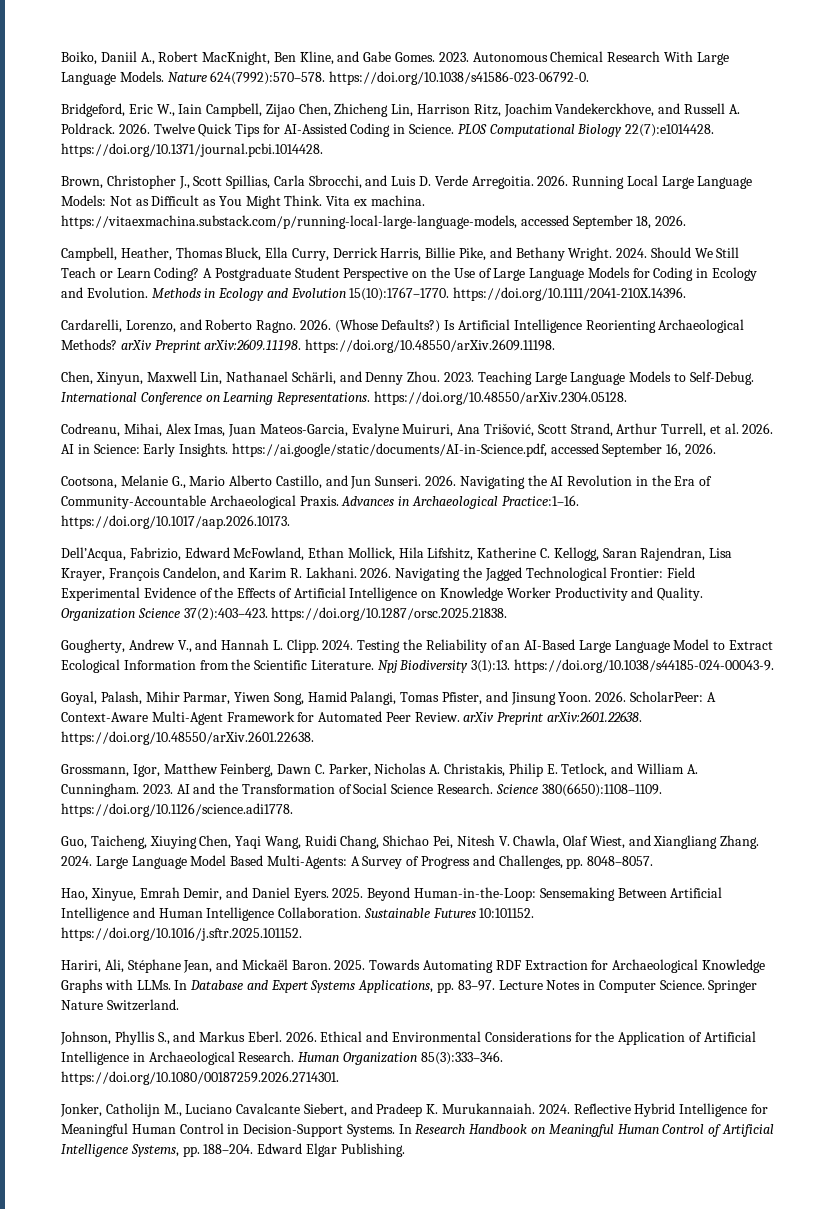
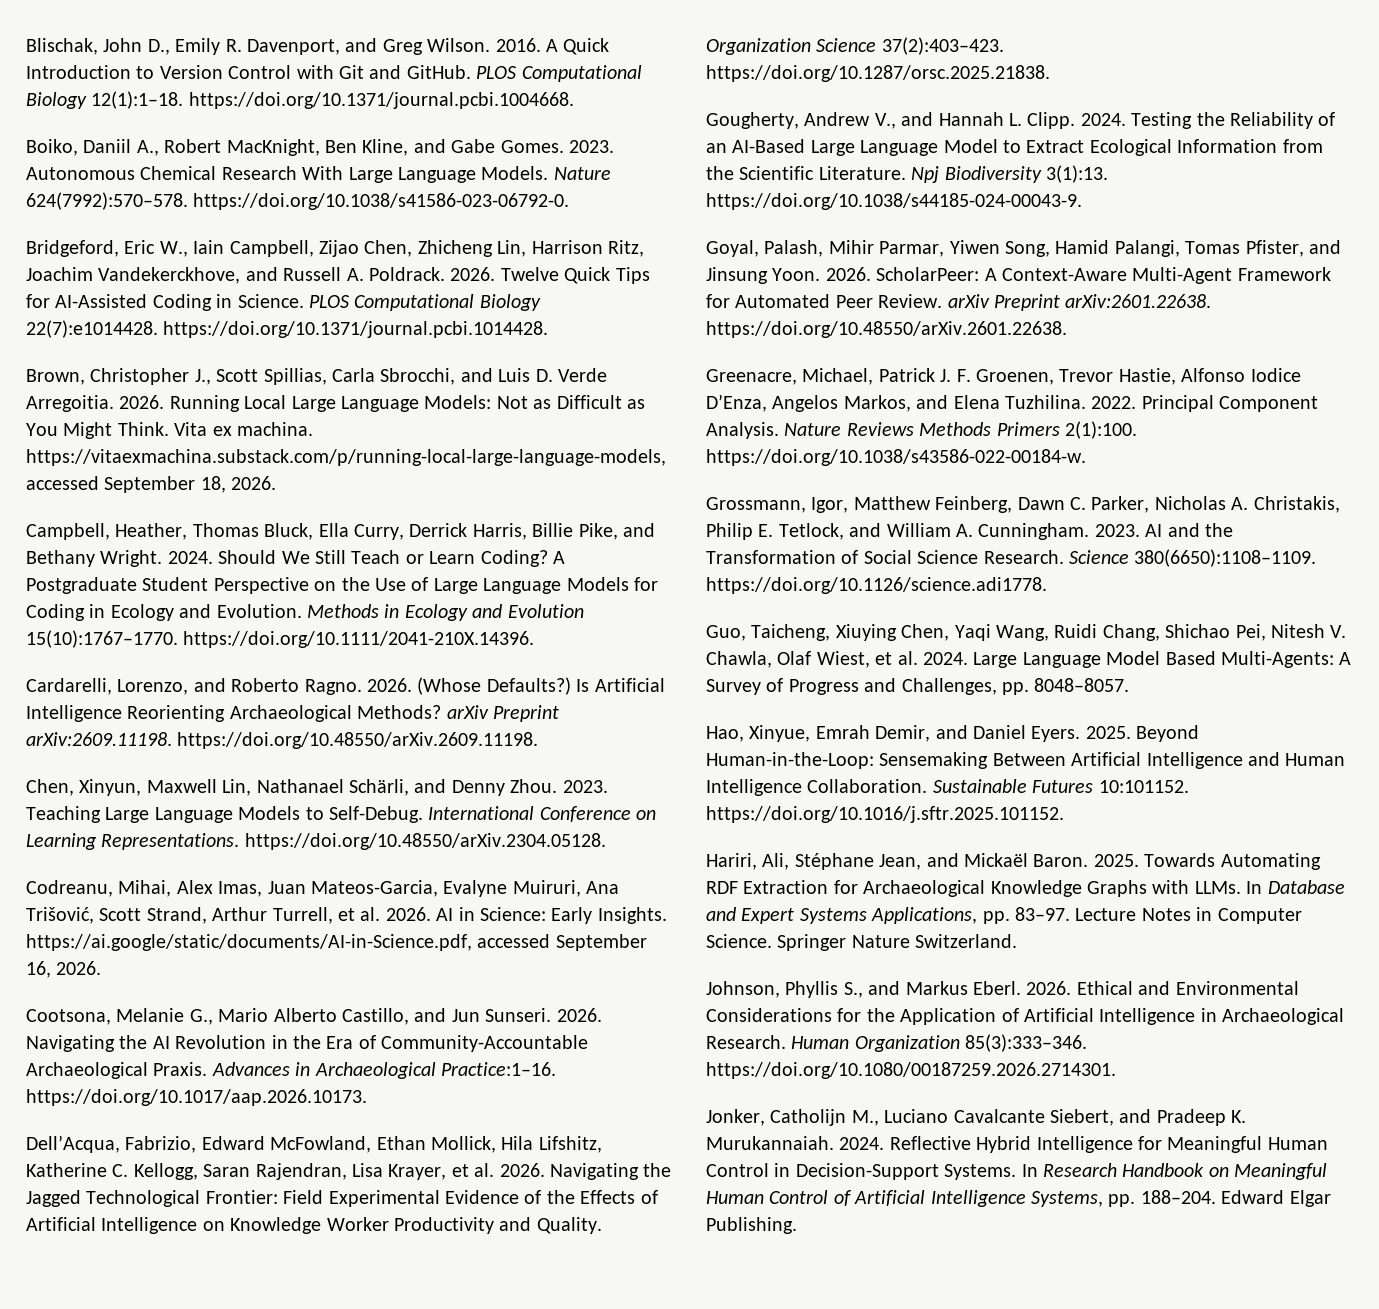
+ Blischak, John D., Emily R. Davenport, and Greg Wilson. 2016. A Quick Introduction to Version Control with Git and GitHub. PLOS Computational Biology 12(1):1–18. https://doi.org/10.1371/journal.pcbi.1004668.
- Dell’Acqua, Fabrizio, Edward McFowland, Ethan Mollick, Hila Lifshitz, Katherine C. Kellogg, Saran Rajendran, Lisa Krayer, François Candelon, and Karim R. Lakhani. 2026.
+ Dell’Acqua, Fabrizio, Edward McFowland, Ethan Mollick, Hila Lifshitz, Katherine C. Kellogg, Saran Rajendran, Lisa Krayer, et al. 2026.
+ Greenacre, Michael, Patrick J. F. Groenen, Trevor Hastie, Alfonso Iodice D’Enza, Angelos Markos, and Elena Tuzhilina. 2022. Principal Component Analysis. Nature Reviews Methods Primers 2(1):100. https://doi.org/10.1038/s43586-022-00184-w.
- Guo, Taicheng, Xiuying Chen, Yaqi Wang, Ruidi Chang, Shichao Pei, Nitesh V. Chawla, Olaf Wiest, and Xiangliang Zhang. 2024.
+ Guo, Taicheng, Xiuying Chen, Yaqi Wang, Ruidi Chang, Shichao Pei, Nitesh V. Chawla, Olaf Wiest, et al. 2024.

